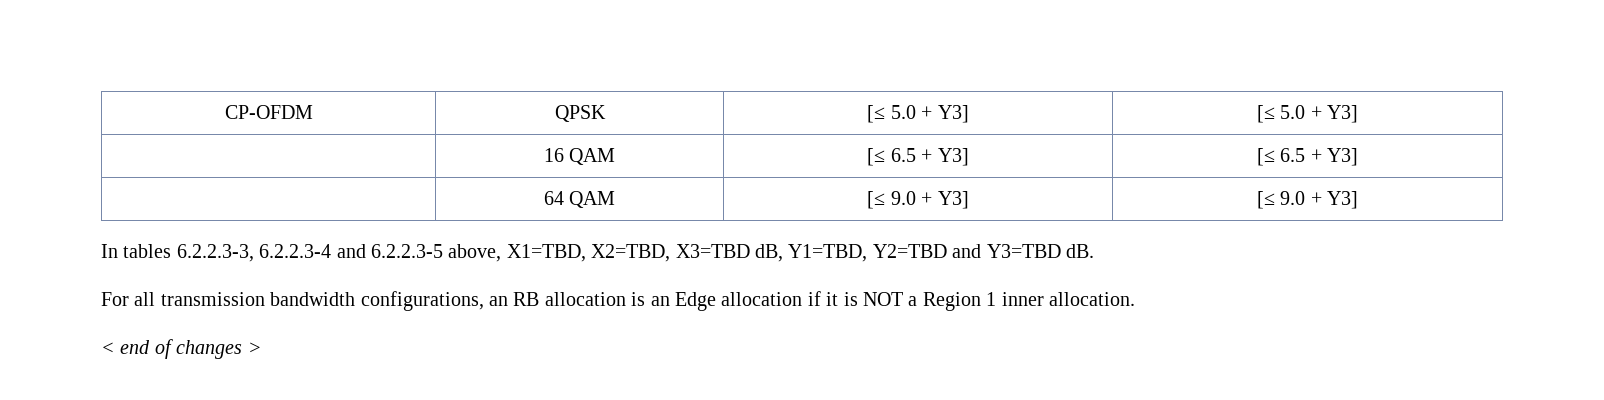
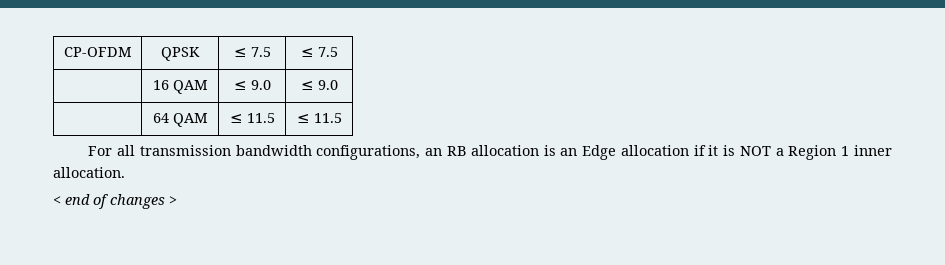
- CP-OFDM | QPSK | [≤ 5.0 + Y3] | [≤ 5.0 + Y3]
- | 16 QAM | [≤ 6.5 + Y3] | [≤ 6.5 + Y3]
- | 64 QAM | [≤ 9.0 + Y3] | [≤ 9.0 + Y3]
- In tables 6.2.2.3-3, 6.2.2.3-4 and 6.2.2.3-5 above, X1=TBD, X2=TBD, X3=TBD dB, Y1=TBD, Y2=TBD and Y3=TBD dB.
+ CP-OFDM | QPSK | ≤ 7.5 | ≤ 7.5
+ | 16 QAM | ≤ 9.0 | ≤ 9.0
+ | 64 QAM | ≤ 11.5 | ≤ 11.5

